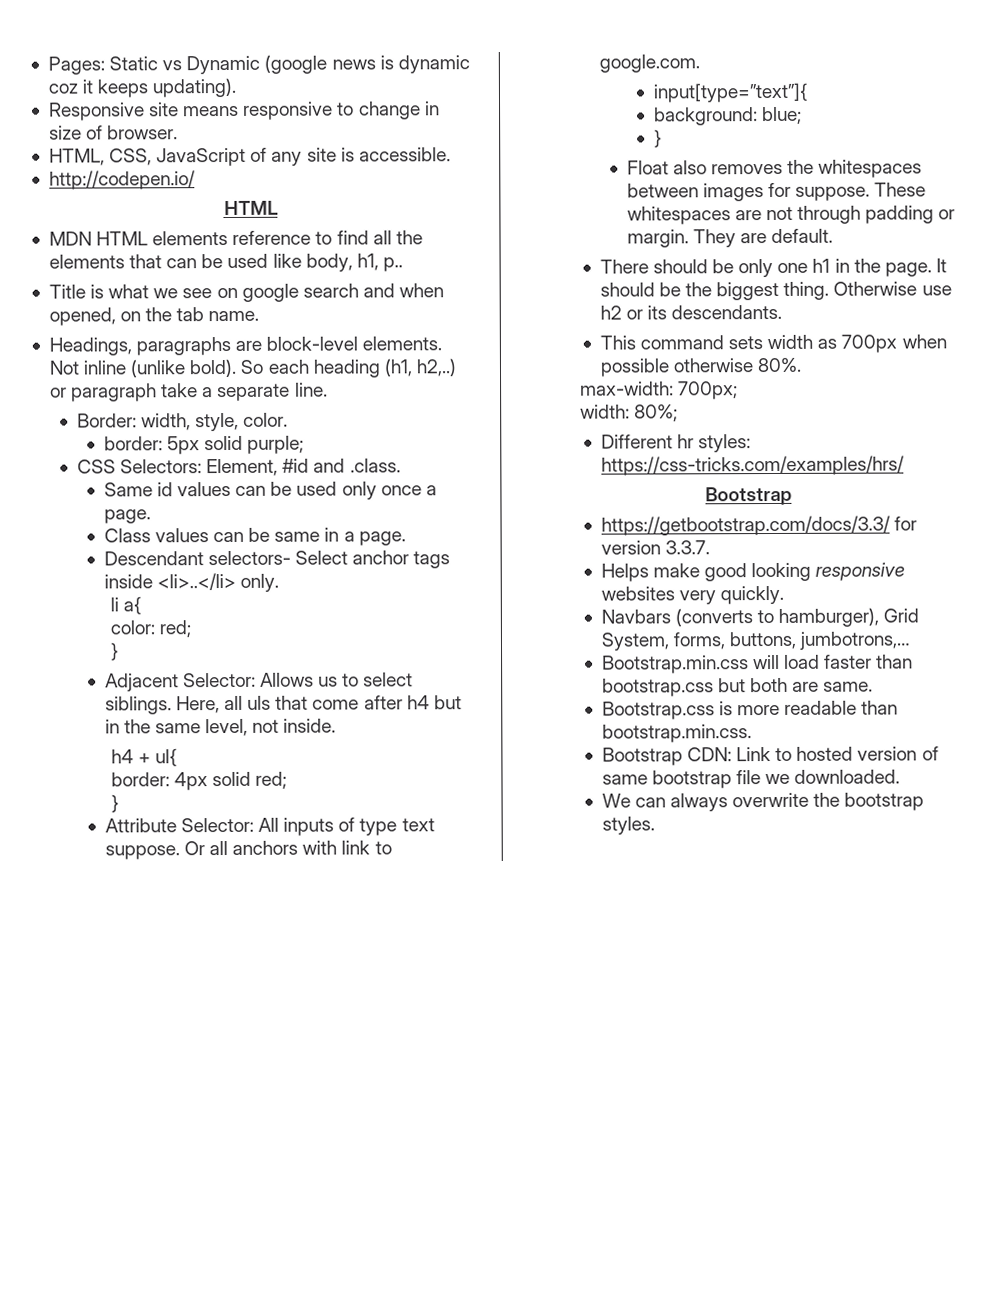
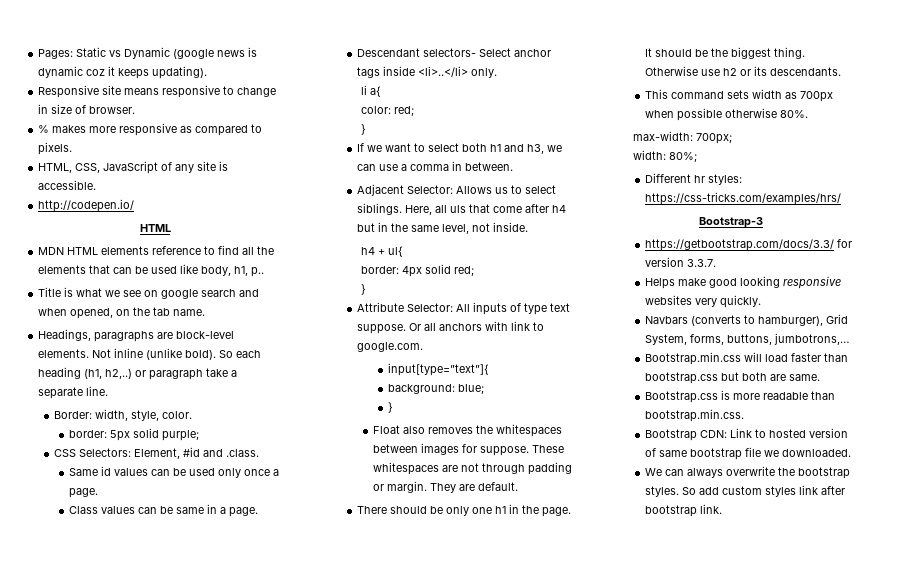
+ % makes more responsive as compared to pixels.
+ If we want to select both h1 and h3, we can use a comma in between.
  Different hr styles: https://css-tricks.com/examples/hrs/
- Bootstrap
+ Bootstrap-3
+ So add custom styles link after bootstrap link.

